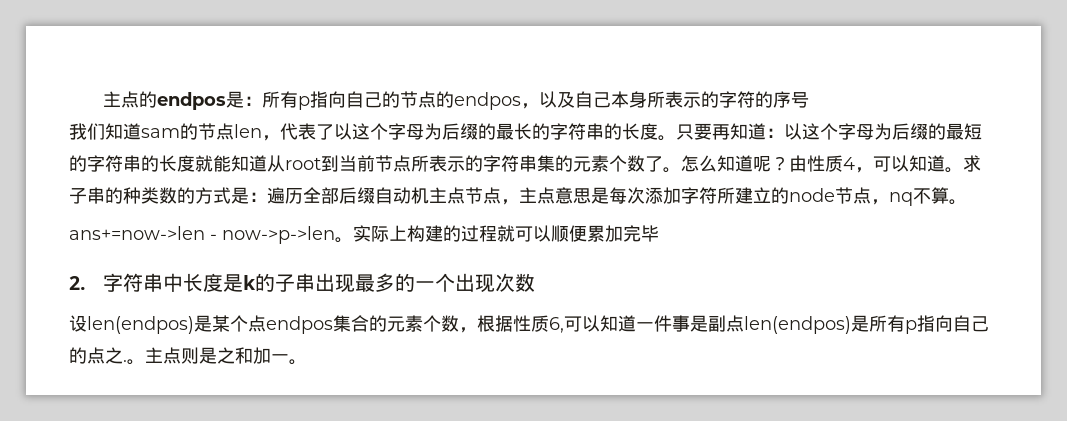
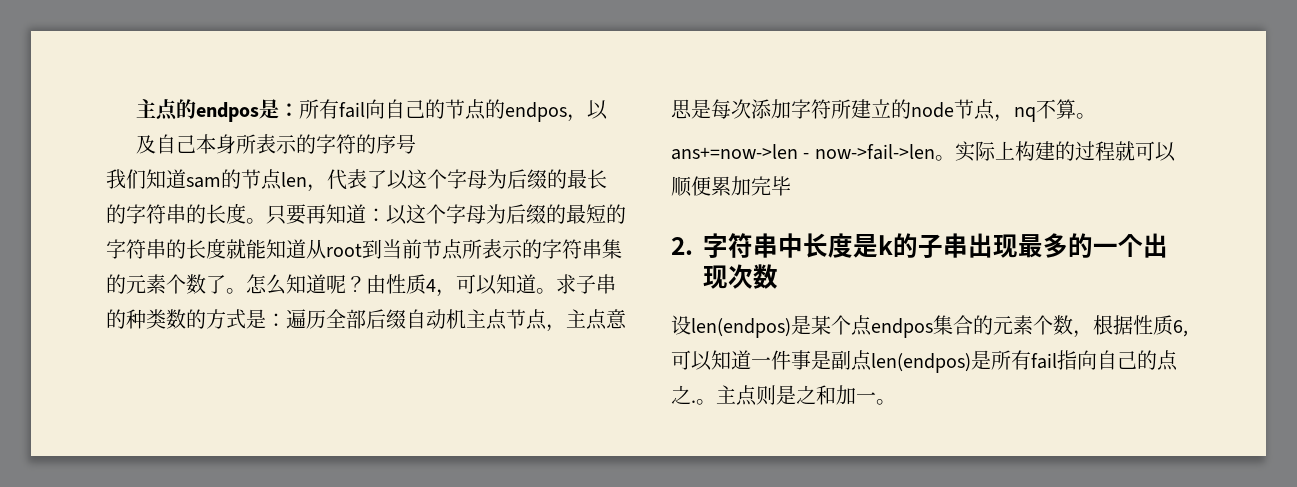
- 主点的endpos是：所有p指向自己的节点的endpos，以及自己本身所表示的字符的序号
+ 主点的endpos是：所有fail向自己的节点的endpos，以及自己本身所表示的字符的序号
- ans+=now->len - now->p->len。
+ ans+=now->len - now->fail->len。
- 设len(endpos)是某个点endpos集合的元素个数，根据性质6,可以知道一件事是副点len(endpos)是所有p指向自己的点之.
+ 设len(endpos)是某个点endpos集合的元素个数，根据性质6,可以知道一件事是副点len(endpos)是所有fail指向自己的点之.

